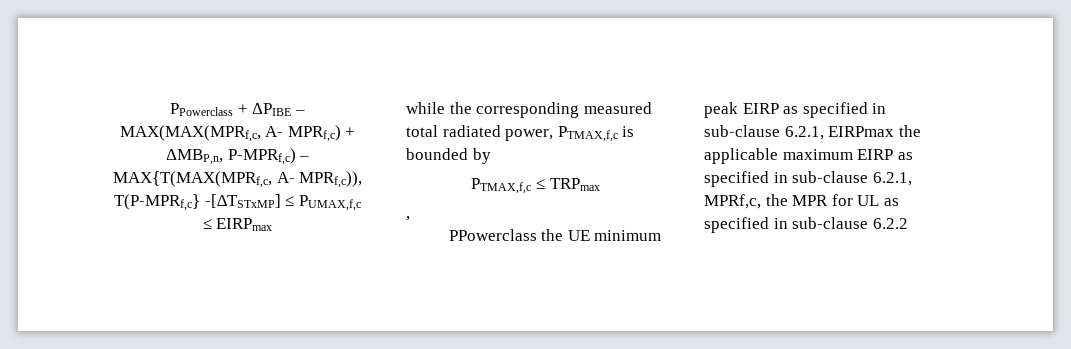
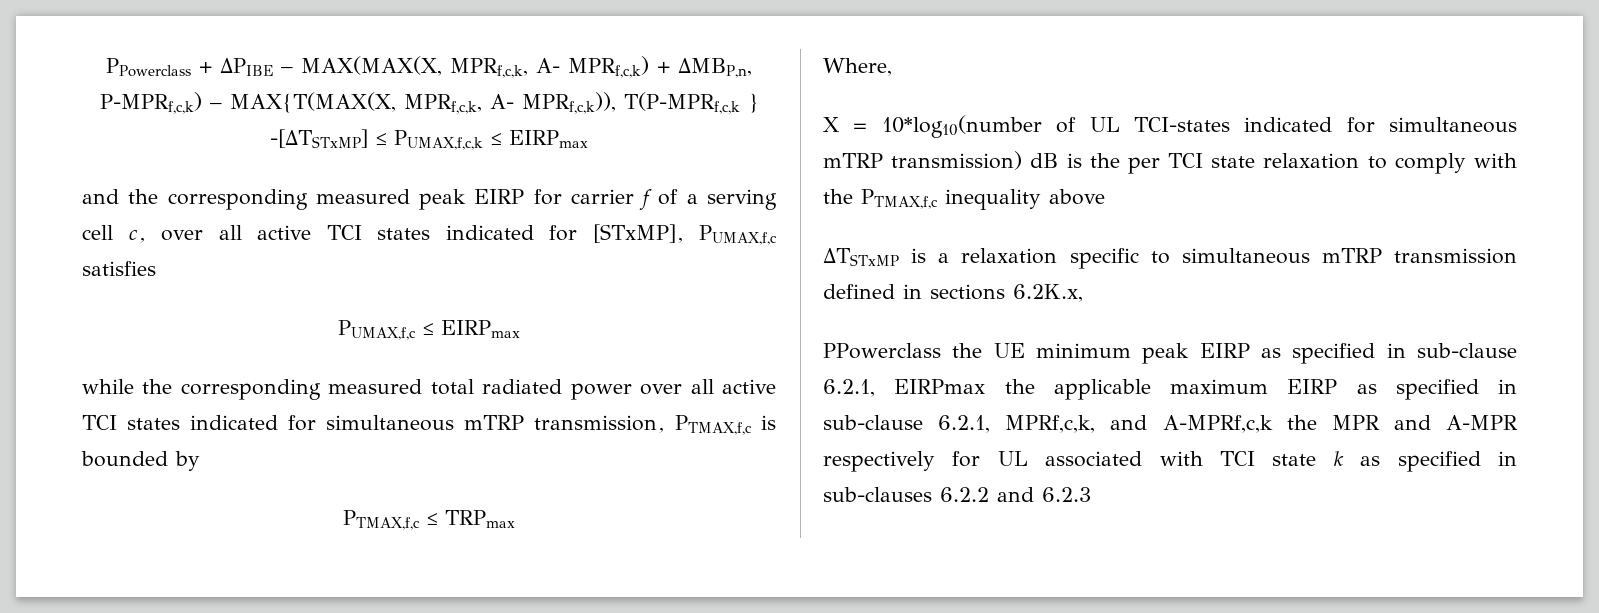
- PPowerclass + ΔPIBE – MAX(MAX(MPRf,c, A- MPRf,c) + ΔMBP,n, P-MPRf,c) – MAX{T(MAX(MPRf,c, A- MPRf,c)), T(P-MPRf,c} -[∆TSTxMP] ≤ PUMAX,f,c ≤ EIRPmax
+ PPowerclass + ΔPIBE – MAX(MAX(X, MPRf,c,k, A- MPRf,c,k) + ΔMBP,n, P-MPRf,c,k) – MAX{T(MAX(X, MPRf,c,k, A- MPRf,c,k)), T(P-MPRf,c,k } -[∆TSTxMP] ≤ PUMAX,f,c,k ≤ EIRPmax
+ and the corresponding measured peak EIRP for carrier f of a serving cell c, over all active TCI states indicated for [STxMP], PUMAX,f,c satisfies
+ PUMAX,f,c ≤ EIRPmax
- while the corresponding measured total radiated power, PTMAX,f,c is bounded by
+ while the corresponding measured total radiated power over all active TCI states indicated for simultaneous mTRP transmission, PTMAX,f,c is bounded by
- ,
+ Where,
+ X = 10*log10(number of UL TCI-states indicated for simultaneous mTRP transmission) dB is the per TCI state relaxation to comply with the PTMAX,f,c inequality above
+ ∆TSTxMP is a relaxation specific to simultaneous mTRP transmission defined in sections 6.2K.x,
- PPowerclass the UE minimum peak EIRP as specified in sub-clause 6.2.1, EIRPmax the applicable maximum EIRP as specified in sub-clause 6.2.1, MPRf,c, the MPR for UL as specified in sub-clause 6.2.2
+ PPowerclass the UE minimum peak EIRP as specified in sub-clause 6.2.1, EIRPmax the applicable maximum EIRP as specified in sub-clause 6.2.1, MPRf,c,k, and A-MPRf,c,k the MPR and A-MPR respectively for UL associated with TCI state k as specified in sub-clauses 6.2.2 and 6.2.3

